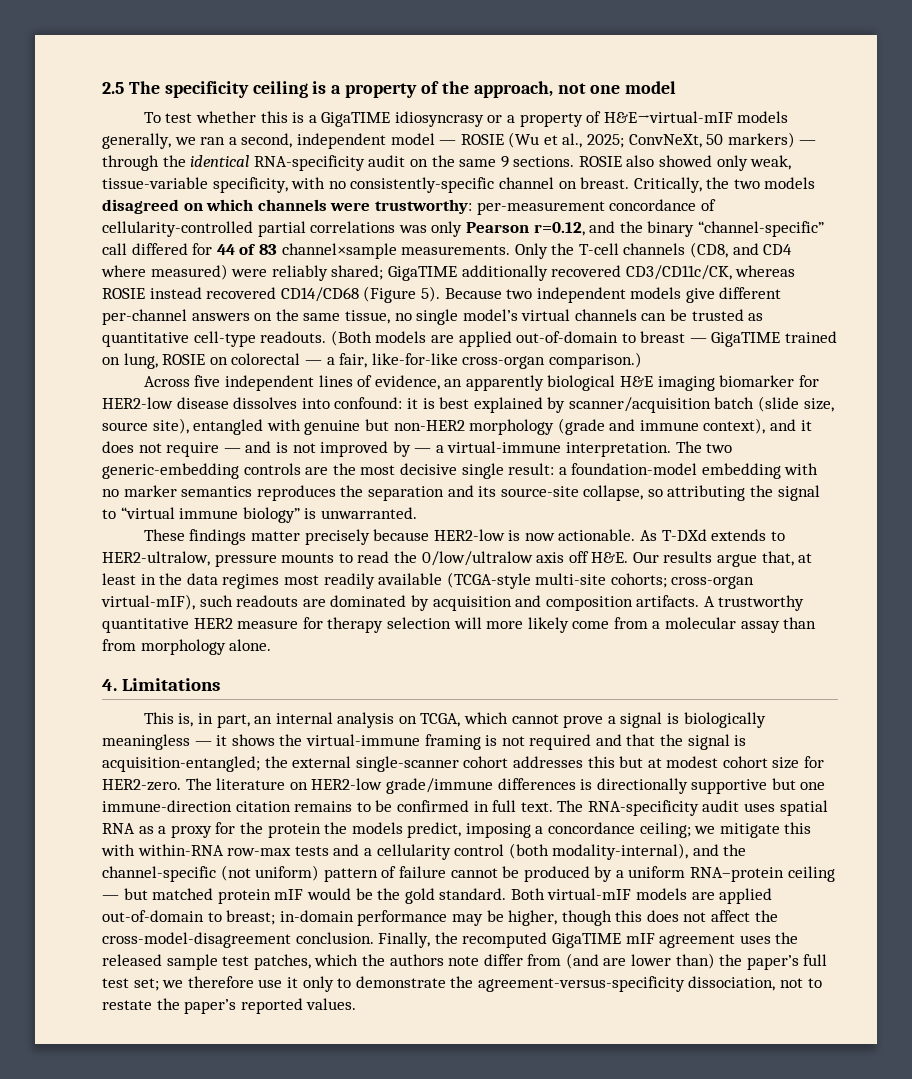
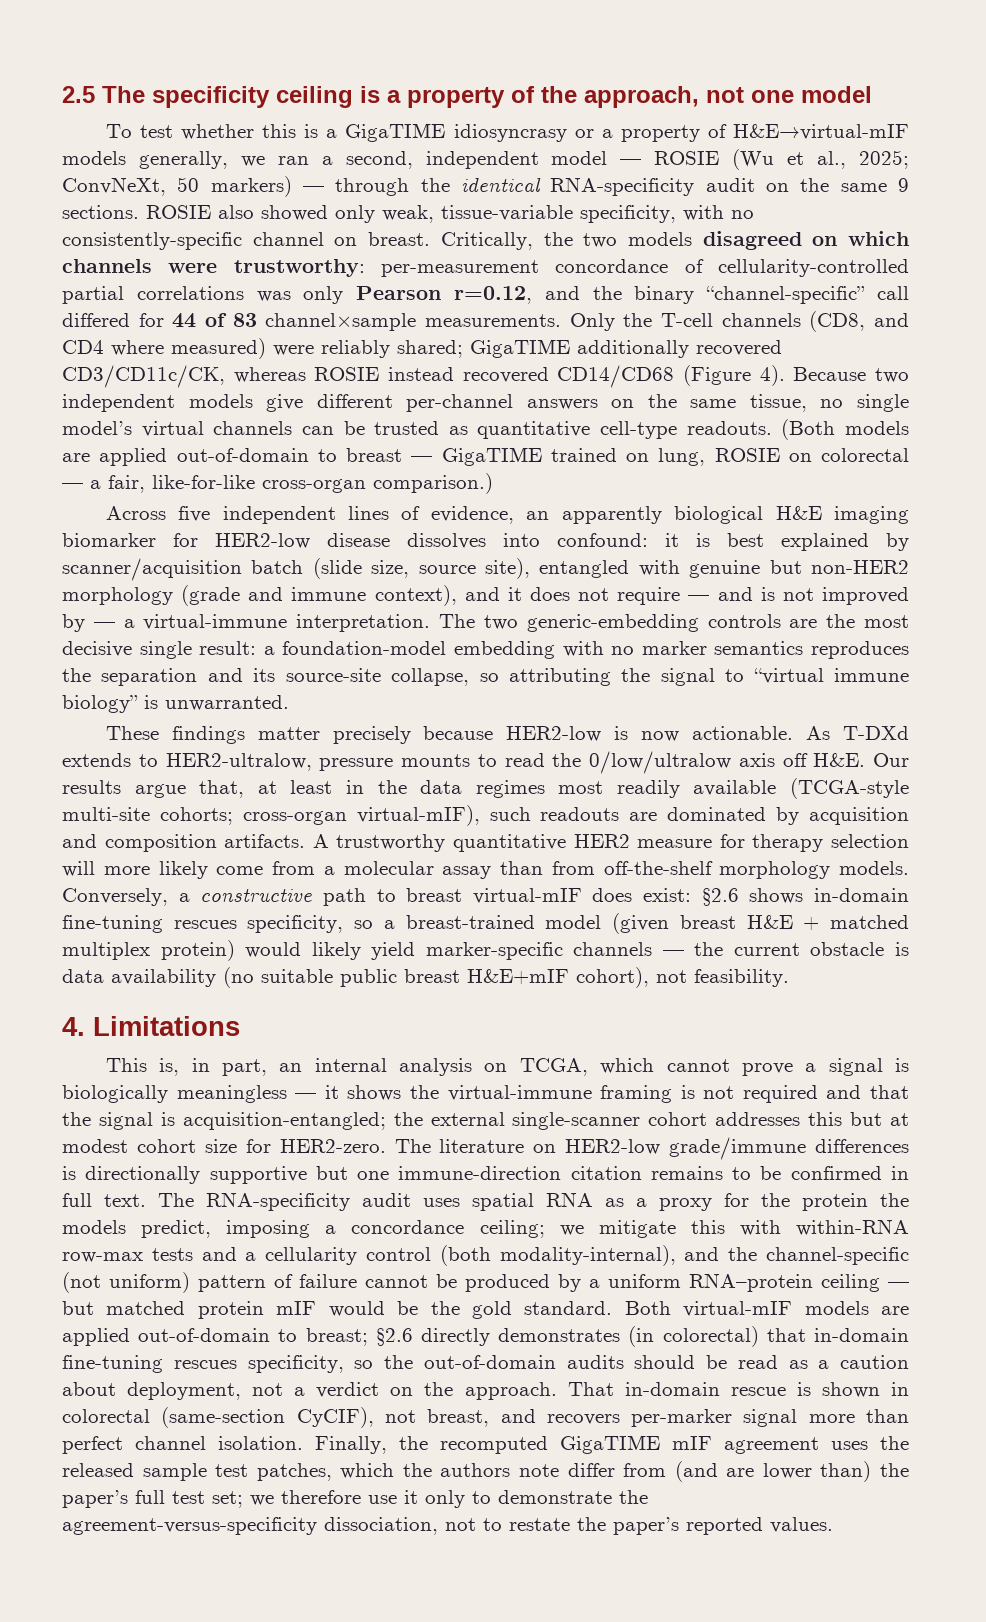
- Only the T-cell channels (CD8, and CD4 where measured) were reliably shared; GigaTIME additionally recovered CD3/CD11c/CK, whereas ROSIE instead recovered CD14/CD68 (Figure 5).
+ Only the T-cell channels (CD8, and CD4 where measured) were reliably shared; GigaTIME additionally recovered CD3/CD11c/CK, whereas ROSIE instead recovered CD14/CD68 (Figure 4).
- A trustworthy quantitative HER2 measure for therapy selection will more likely come from a molecular assay than from morphology alone.
+ A trustworthy quantitative HER2 measure for therapy selection will more likely come from a molecular assay than from off-the-shelf morphology models. Conversely, a constructive path to breast virtual-mIF does exist: §2.6 shows in-domain fine-tuning rescues specificity, so a breast-trained model (given breast H&E + matched multiplex protein) would likely yield marker-specific channels — the current obstacle is data availability (no suitable public breast H&E+mIF cohort), not feasibility.
- Both virtual-mIF models are applied out-of-domain to breast; in-domain performance may be higher, though this does not affect the cross-model-disagreement conclusion.
+ Both virtual-mIF models are applied out-of-domain to breast; §2.6 directly demonstrates (in colorectal) that in-domain fine-tuning rescues specificity, so the out-of-domain audits should be read as a caution about deployment, not a verdict on the approach. That in-domain rescue is shown in colorectal (same-section CyCIF), not breast, and recovers per-marker signal more than perfect channel isolation.

